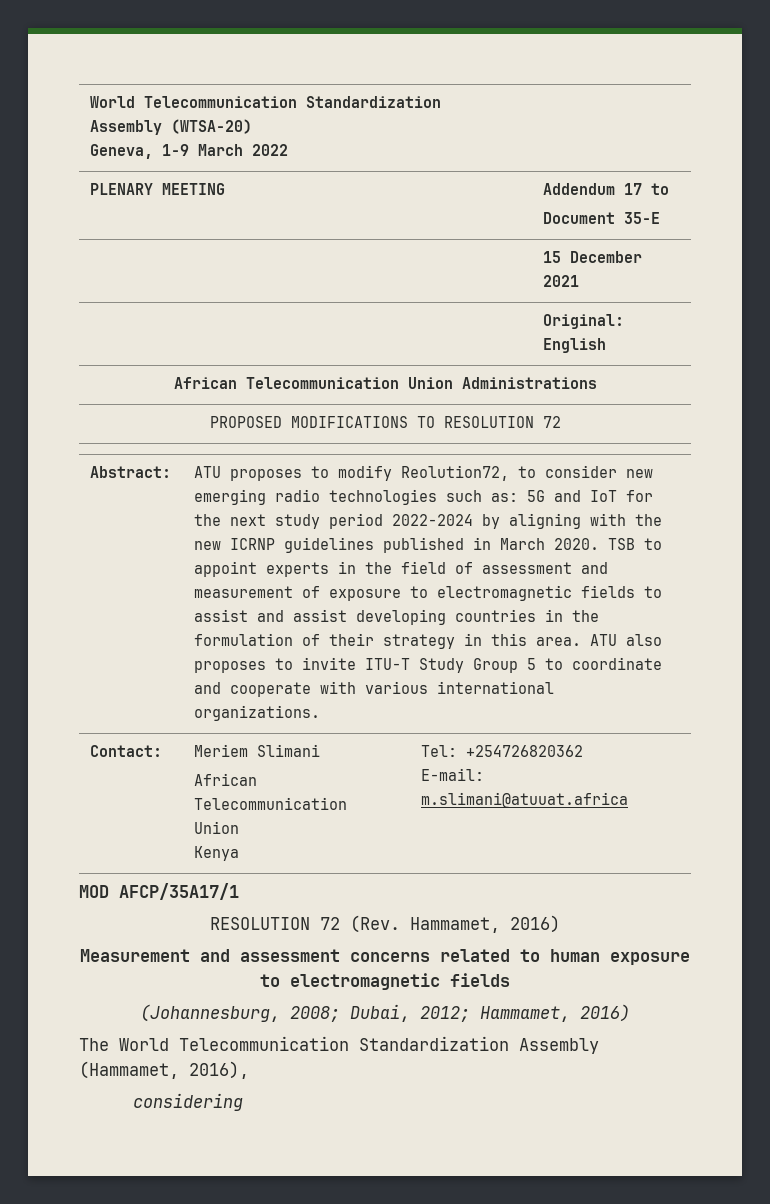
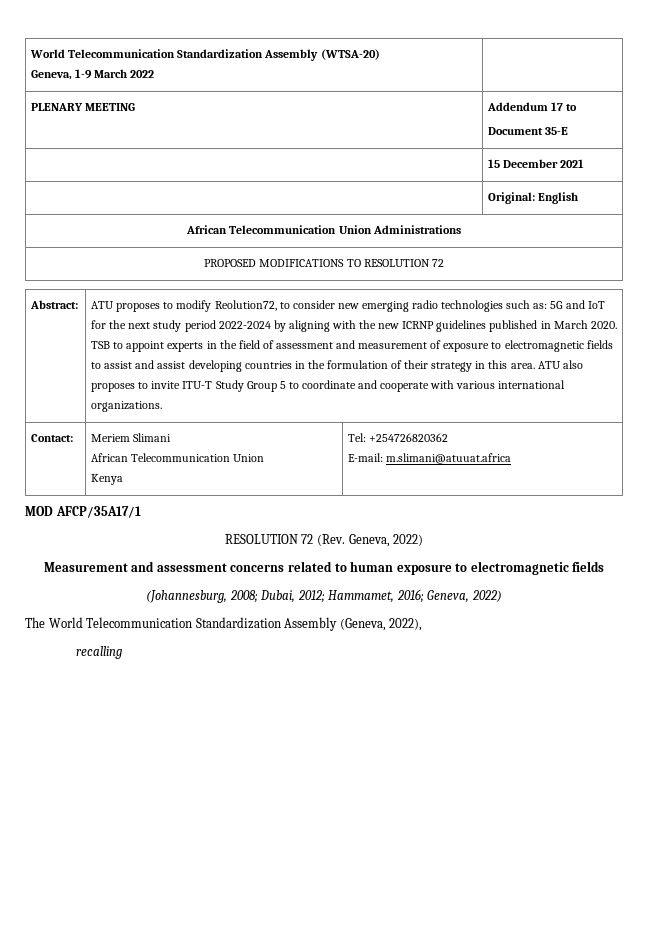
- RESOLUTION 72 (Rev. Hammamet, 2016)
+ RESOLUTION 72 (Rev. Geneva, 2022)
- (Johannesburg, 2008; Dubai, 2012; Hammamet, 2016)
+ (Johannesburg, 2008; Dubai, 2012; Hammamet, 2016; Geneva, 2022)
- The World Telecommunication Standardization Assembly (Hammamet, 2016),
- considering
+ The World Telecommunication Standardization Assembly (Geneva, 2022),
+ recalling

